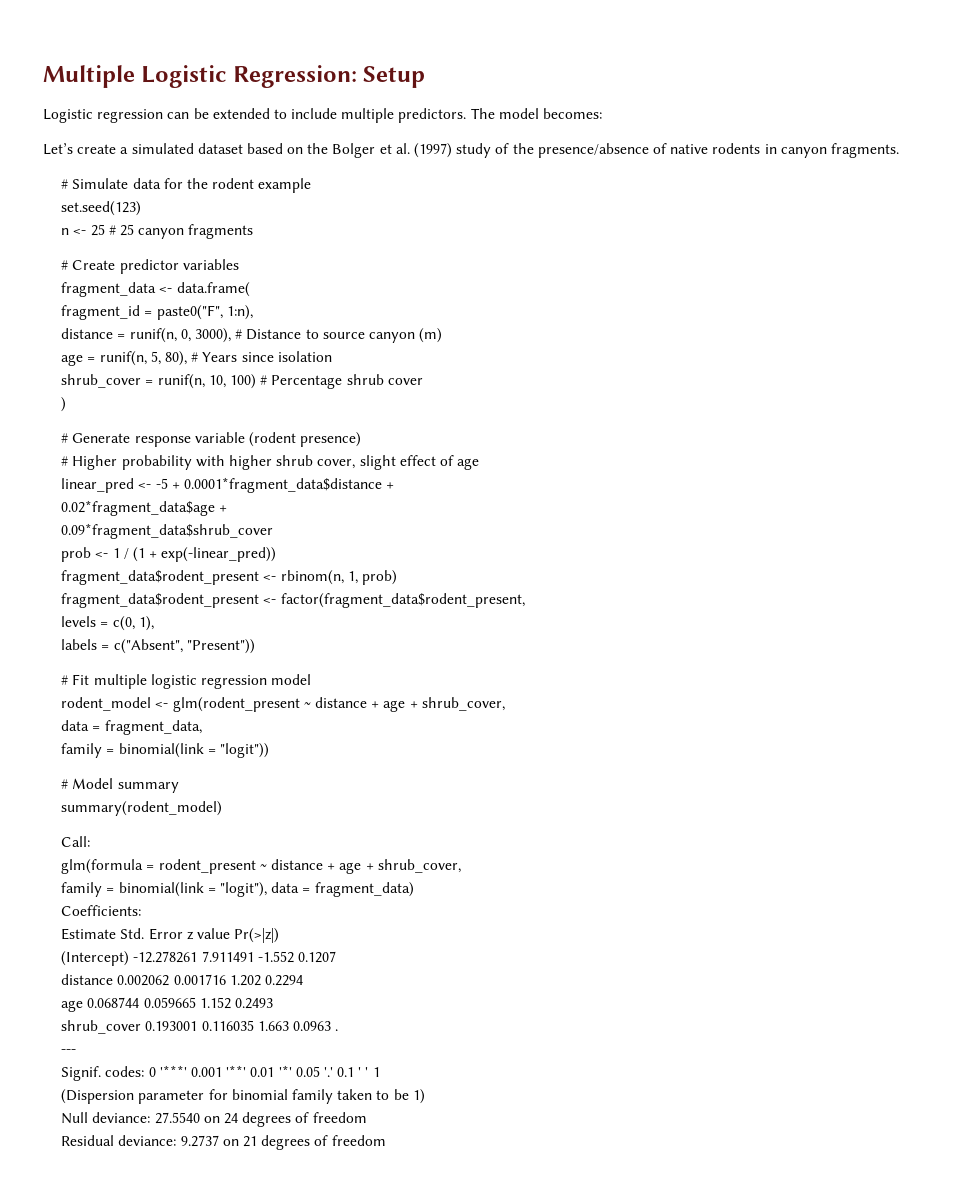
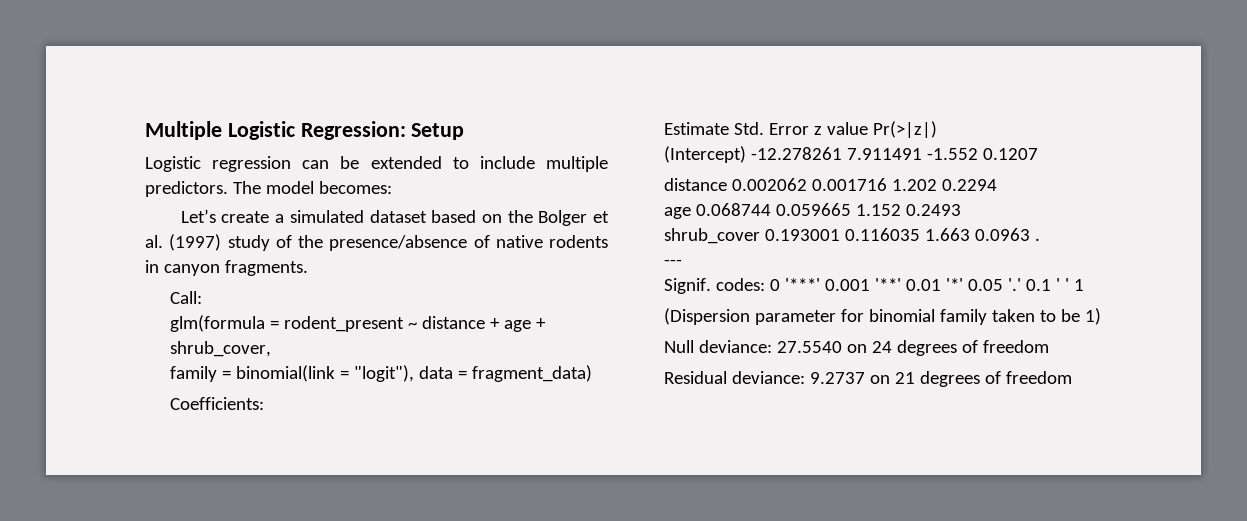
- # Simulate data for the rodent example
- set.seed(123)
- n <- 25 # 25 canyon fragments
- # Create predictor variables
- fragment_data <- data.frame(
- fragment_id = paste0("F", 1:n),
- distance = runif(n, 0, 3000), # Distance to source canyon (m)
- age = runif(n, 5, 80), # Years since isolation
- shrub_cover = runif(n, 10, 100) # Percentage shrub cover
- )
- # Generate response variable (rodent presence)
- # Higher probability with higher shrub cover, slight effect of age
- linear_pred <- -5 + 0.0001*fragment_data$distance +
- 0.02*fragment_data$age +
- 0.09*fragment_data$shrub_cover
- prob <- 1 / (1 + exp(-linear_pred))
- fragment_data$rodent_present <- rbinom(n, 1, prob)
- fragment_data$rodent_present <- factor(fragment_data$rodent_present,
- levels = c(0, 1),
- labels = c("Absent", "Present"))
- # Fit multiple logistic regression model
- rodent_model <- glm(rodent_present ~ distance + age + shrub_cover,
- data = fragment_data,
- family = binomial(link = "logit"))
- # Model summary
- summary(rodent_model)

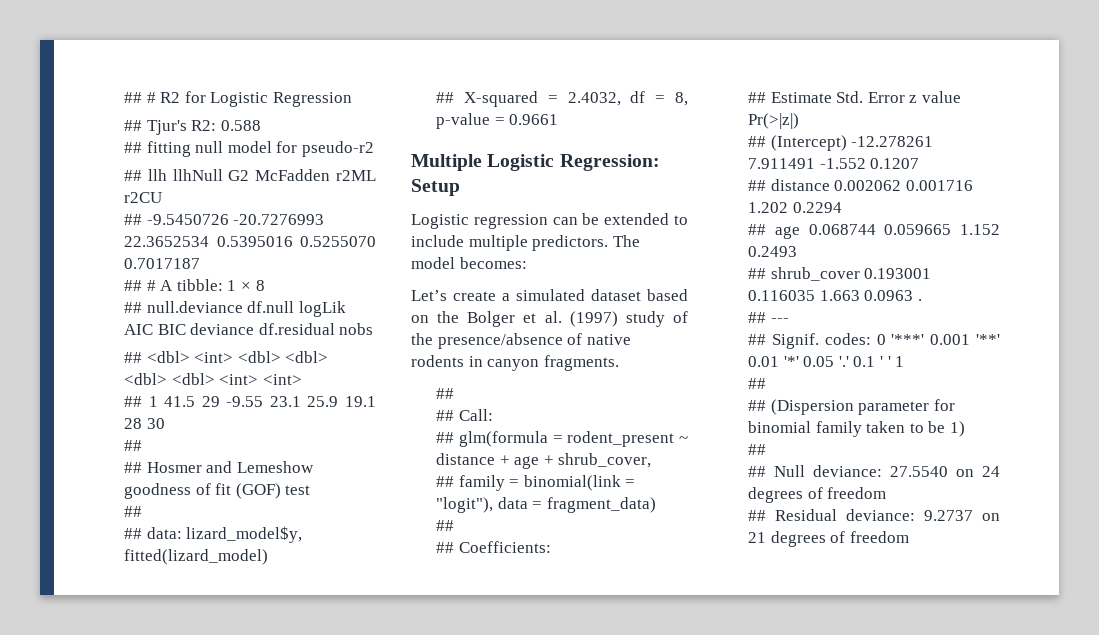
+ ## # R2 for Logistic Regression
+ ## Tjur's R2: 0.588
+ ## fitting null model for pseudo-r2
+ ## llh llhNull G2 McFadden r2ML r2CU
+ ## -9.5450726 -20.7276993 22.3652534 0.5395016 0.5255070 0.7017187
+ ## # A tibble: 1 × 8
+ ## null.deviance df.null logLik AIC BIC deviance df.residual nobs
+ ## <dbl> <int> <dbl> <dbl> <dbl> <dbl> <int> <int>
+ ## 1 41.5 29 -9.55 23.1 25.9 19.1 28 30
+ ##
+ ## Hosmer and Lemeshow goodness of fit (GOF) test
+ ##
+ ## data: lizard_model$y, fitted(lizard_model)
+ ## X-squared = 2.4032, df = 8, p-value = 0.9661
  Let’s create a simulated dataset based on the Bolger et al. (1997) study of the presence/absence of native rodents in canyon fragments.
- Call:
+ ##
+ ## Call:
- glm(formula = rodent_present ~ distance + age + shrub_cover,
+ ## glm(formula = rodent_present ~ distance + age + shrub_cover,
- family = binomial(link = "logit"), data = fragment_data)
- Coefficients:
+ ## family = binomial(link = "logit"), data = fragment_data)
+ ##
+ ## Coefficients:
- Estimate Std. Error z value Pr(>|z|)
+ ## Estimate Std. Error z value Pr(>|z|)
- (Intercept) -12.278261 7.911491 -1.552 0.1207
+ ## (Intercept) -12.278261 7.911491 -1.552 0.1207
- distance 0.002062 0.001716 1.202 0.2294
+ ## distance 0.002062 0.001716 1.202 0.2294
- age 0.068744 0.059665 1.152 0.2493
+ ## age 0.068744 0.059665 1.152 0.2493
- shrub_cover 0.193001 0.116035 1.663 0.0963 .
+ ## shrub_cover 0.193001 0.116035 1.663 0.0963 .
- ---
+ ## ---
- Signif. codes: 0 '***' 0.001 '**' 0.01 '*' 0.05 '.'
+ ## Signif. codes: 0 '***' 0.001 '**' 0.01 '*' 0.05 '.'
  0.1 ' ' 1
- (Dispersion parameter for binomial family taken to be 1)
- Null deviance: 27.5540 on 24 degrees of freedom
+ ##
+ ## (Dispersion parameter for binomial family taken to be 1)
+ ##
+ ## Null deviance: 27.5540 on 24 degrees of freedom
- Residual deviance: 9.2737 on 21 degrees of freedom
+ ## Residual deviance: 9.2737 on 21 degrees of freedom

